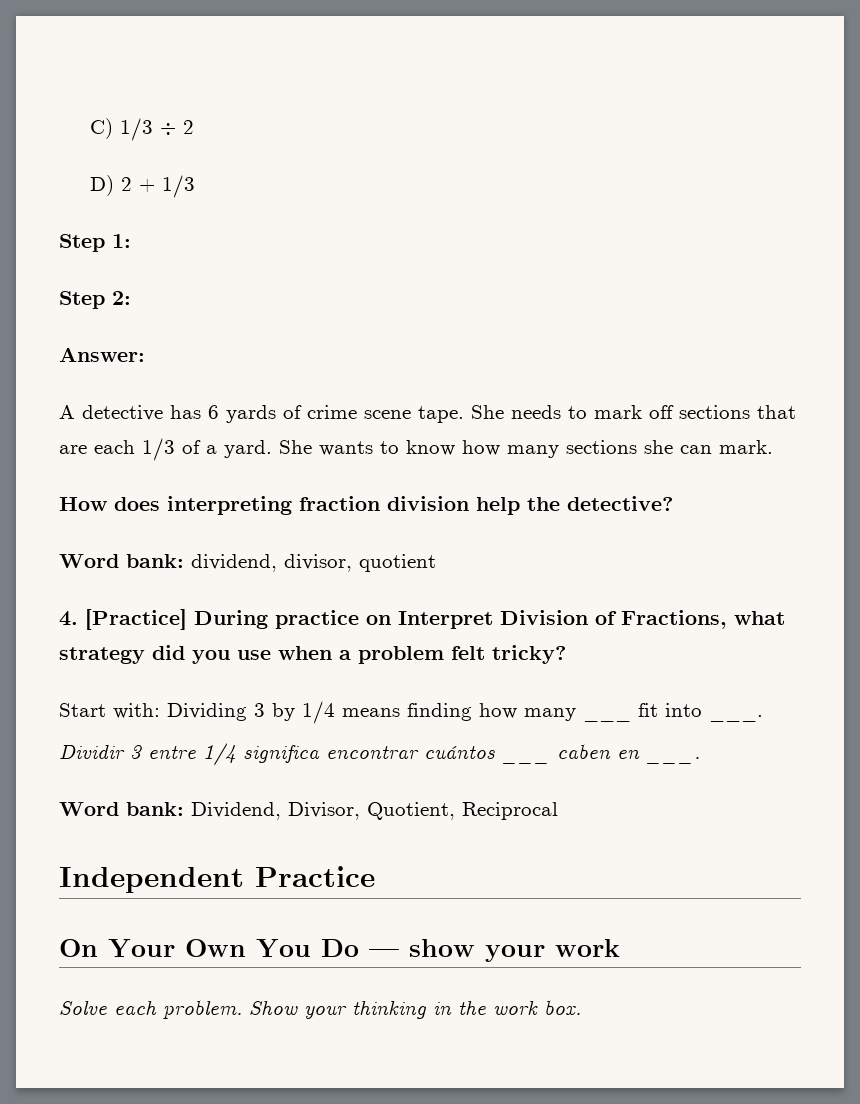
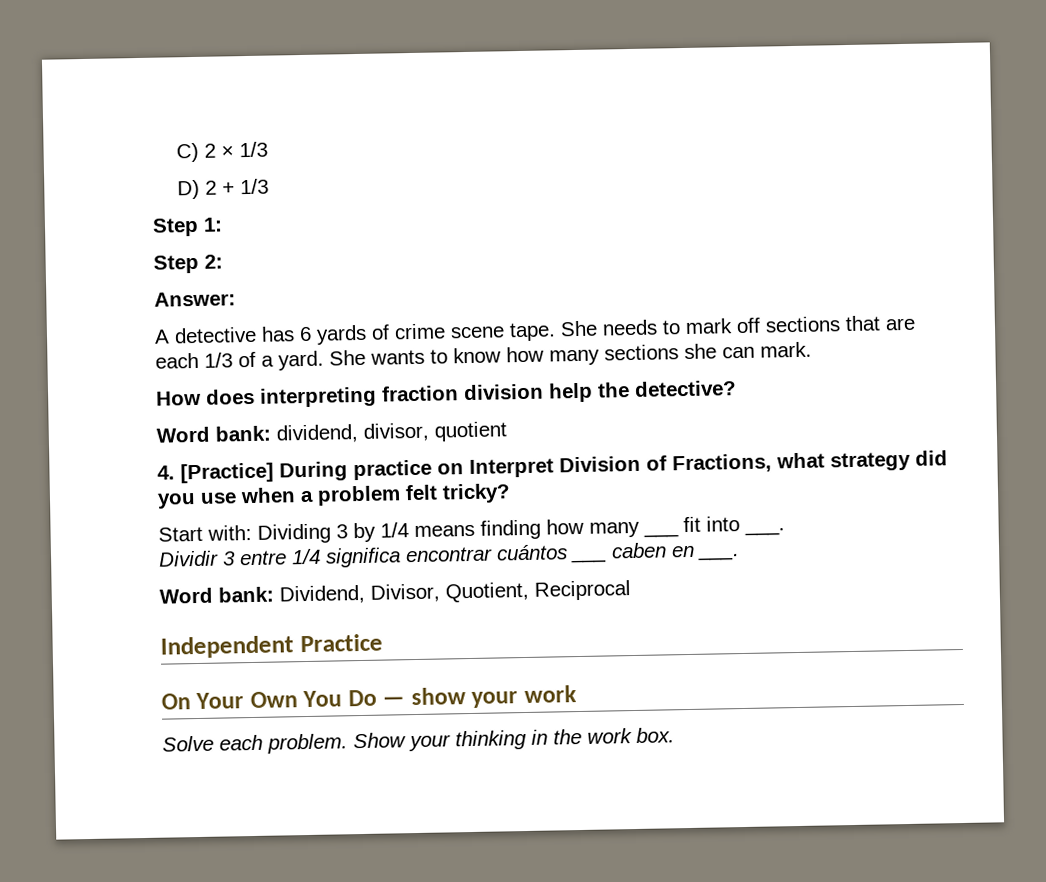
- C) 1/3 ÷ 2
+ C) 2 × 1/3

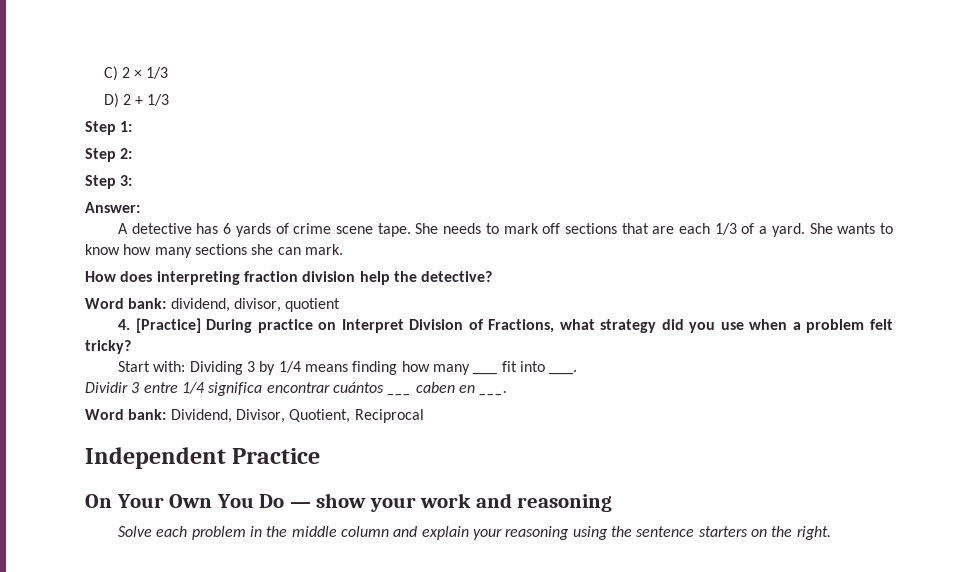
+ Step 3:
- On Your Own You Do — show your work
+ On Your Own You Do — show your work and reasoning
- Solve each problem. Show your thinking in the work box.
+ Solve each problem in the middle column and explain your reasoning using the sentence starters on the right.

